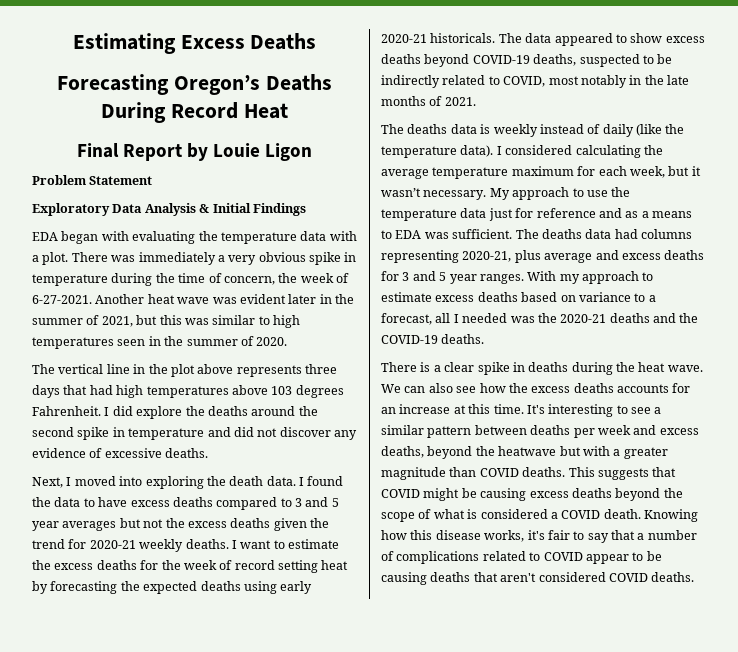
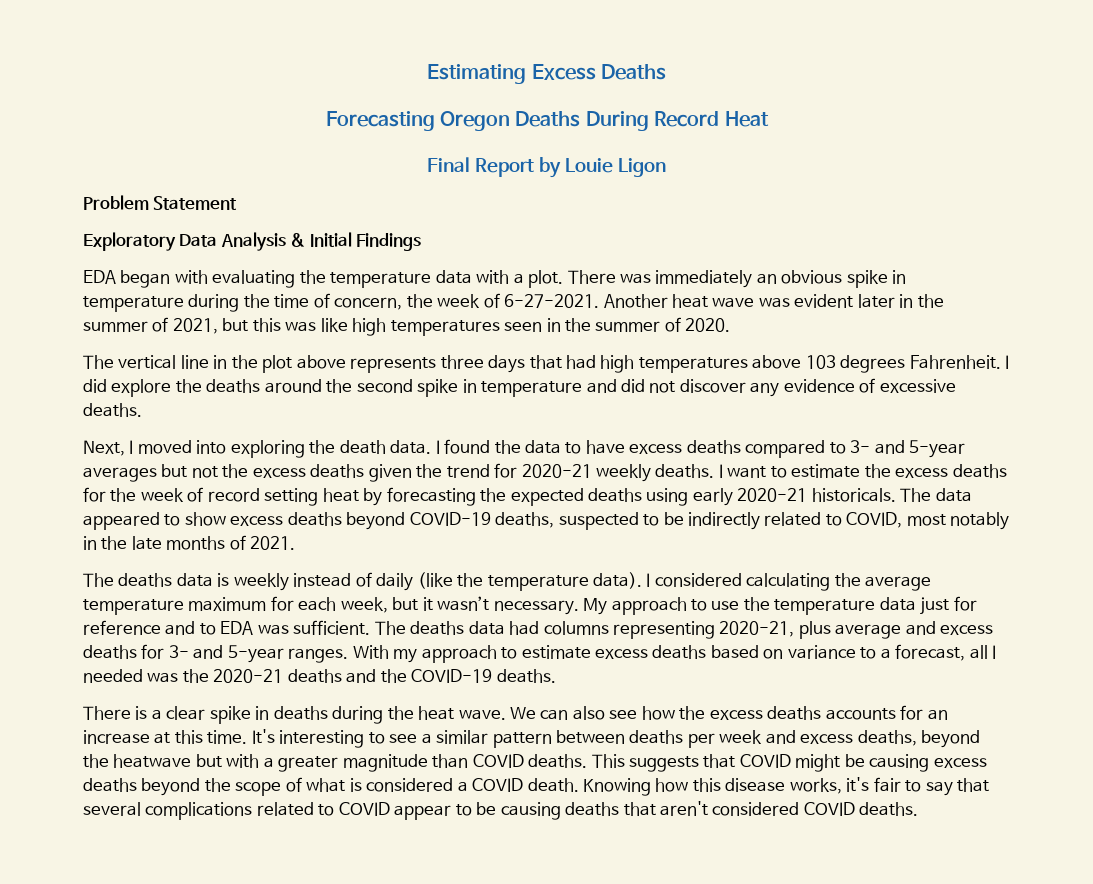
- Forecasting Oregon’s Deaths During Record Heat
+ Forecasting Oregon Deaths During Record Heat
- There was immediately a very obvious spike in temperature during the time of concern, the week of 6-27-2021.
+ There was immediately an obvious spike in temperature during the time of concern, the week of 6-27-2021.
- Another heat wave was evident later in the summer of 2021, but this was similar to high temperatures seen in the summer of 2020.
+ Another heat wave was evident later in the summer of 2021, but this was like high temperatures seen in the summer of 2020.
- I found the data to have excess deaths compared to 3 and 5 year averages but not the excess deaths given the trend for 2020-21 weekly deaths.
+ I found the data to have excess deaths compared to 3- and 5-year averages but not the excess deaths given the trend for 2020-21 weekly deaths.
- My approach to use the temperature data just for reference and as a means to EDA was sufficient.
+ My approach to use the temperature data just for reference and to EDA was sufficient.
- The deaths data had columns representing 2020-21, plus average and excess deaths for 3 and 5 year ranges.
+ The deaths data had columns representing 2020-21, plus average and excess deaths for 3- and 5-year ranges.
- Knowing how this disease works, it's fair to say that a number of complications related to COVID appear to be causing deaths that aren't considered COVID deaths.
+ Knowing how this disease works, it's fair to say that several complications related to COVID appear to be causing deaths that aren't considered COVID deaths.

